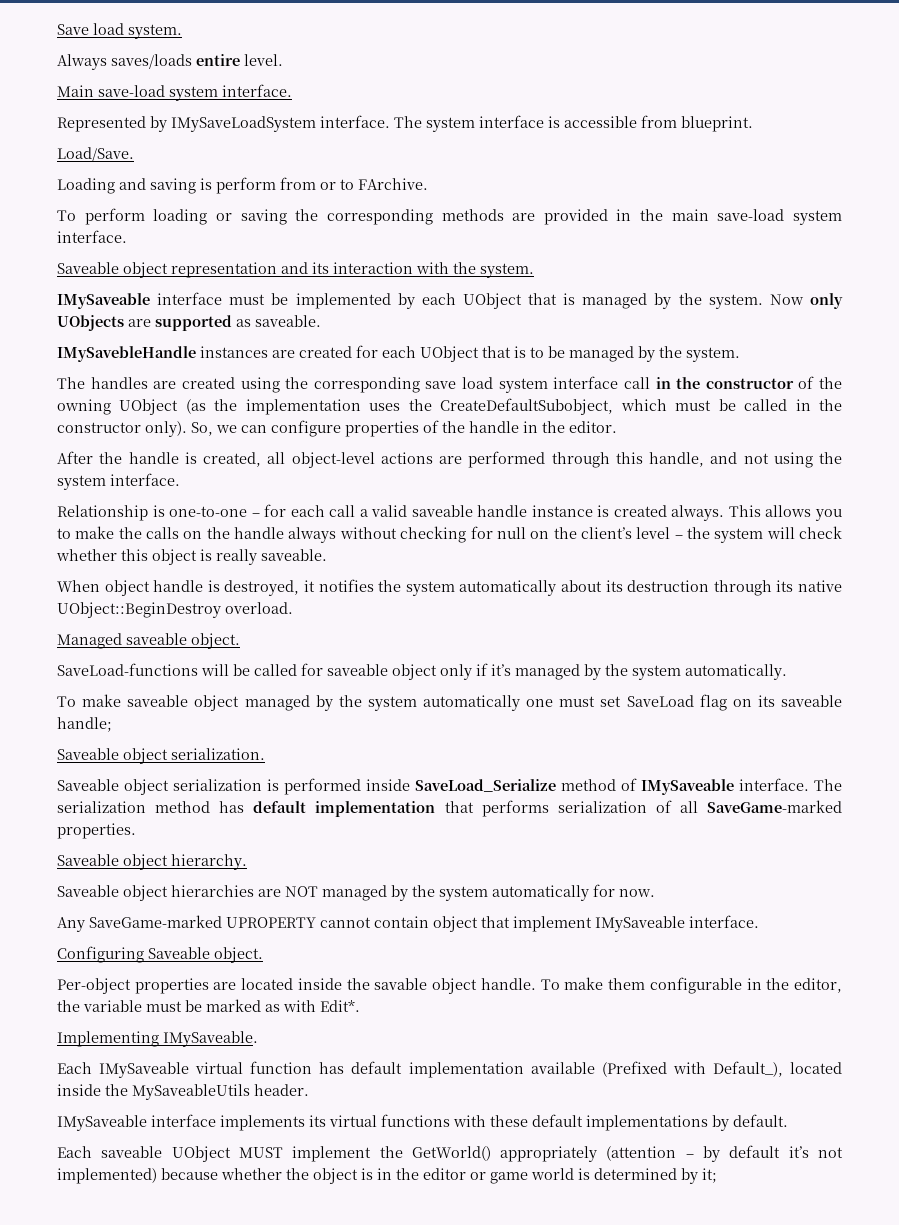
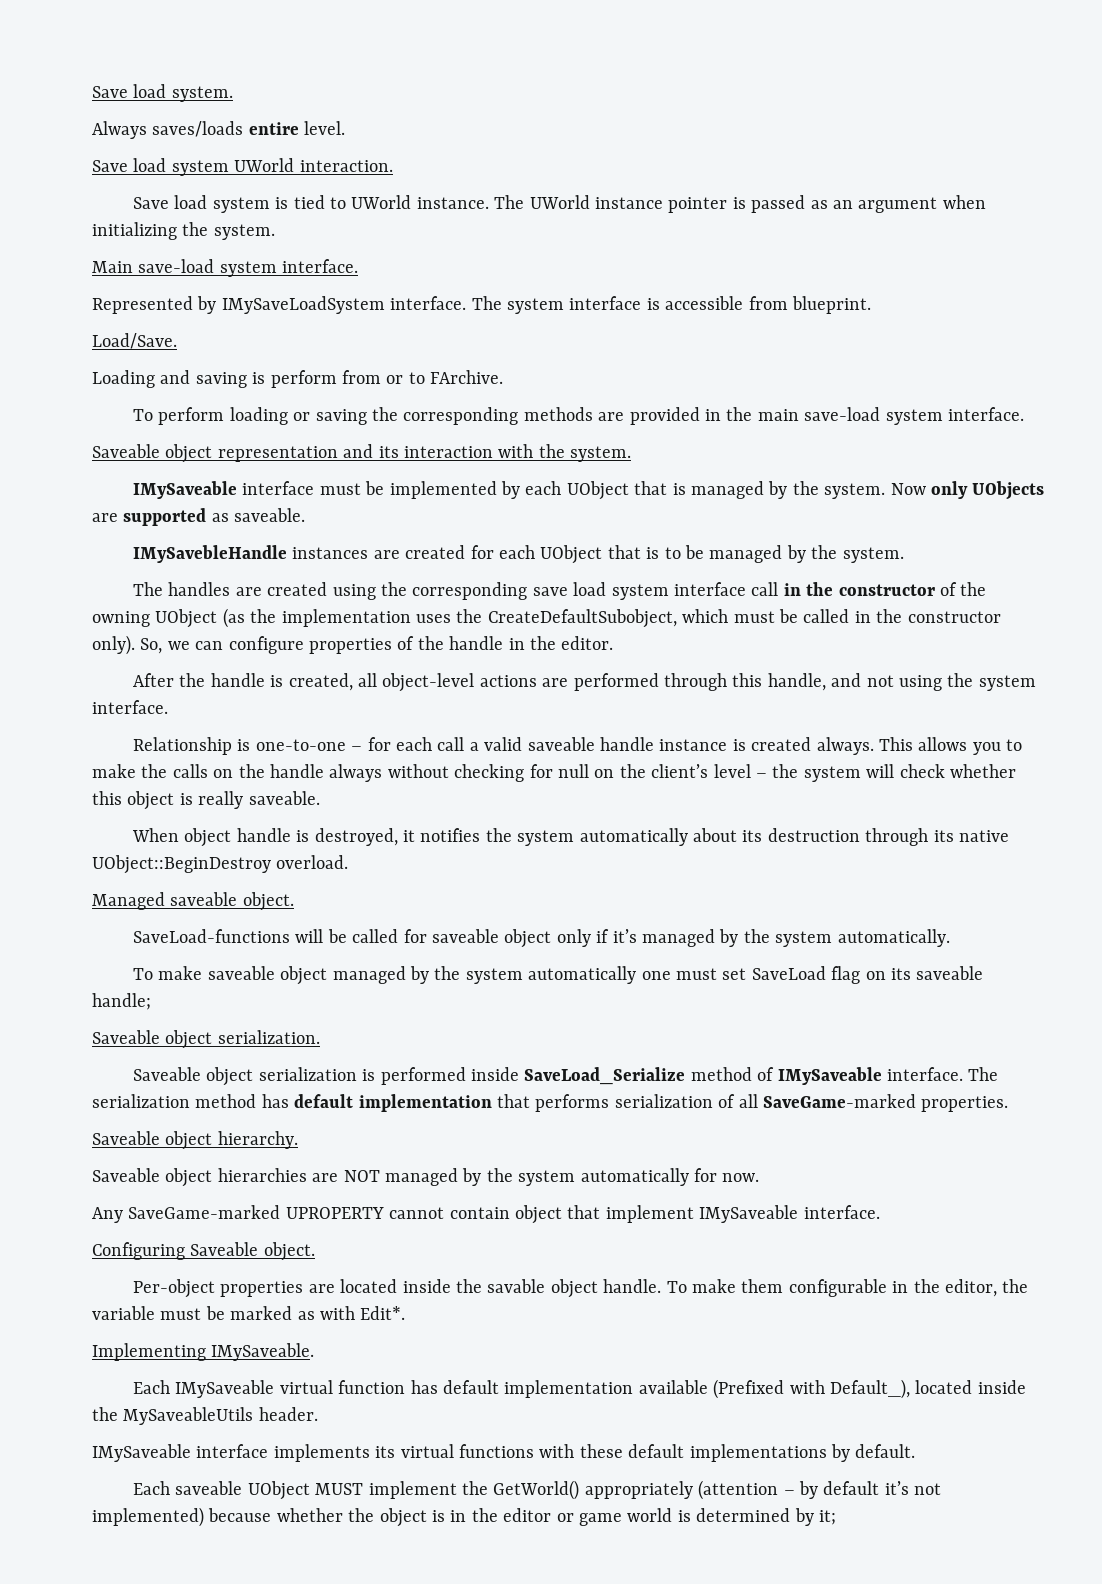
+ Save load system UWorld interaction.
+ Save load system is tied to UWorld instance. The UWorld instance pointer is passed as an argument when initializing the system.

